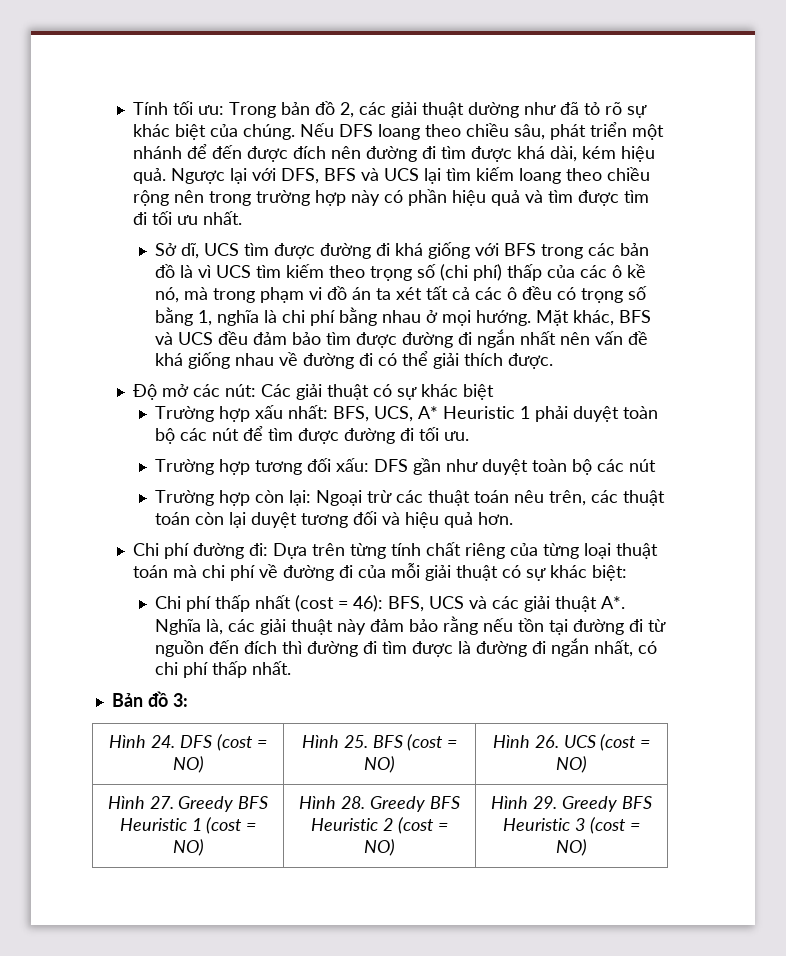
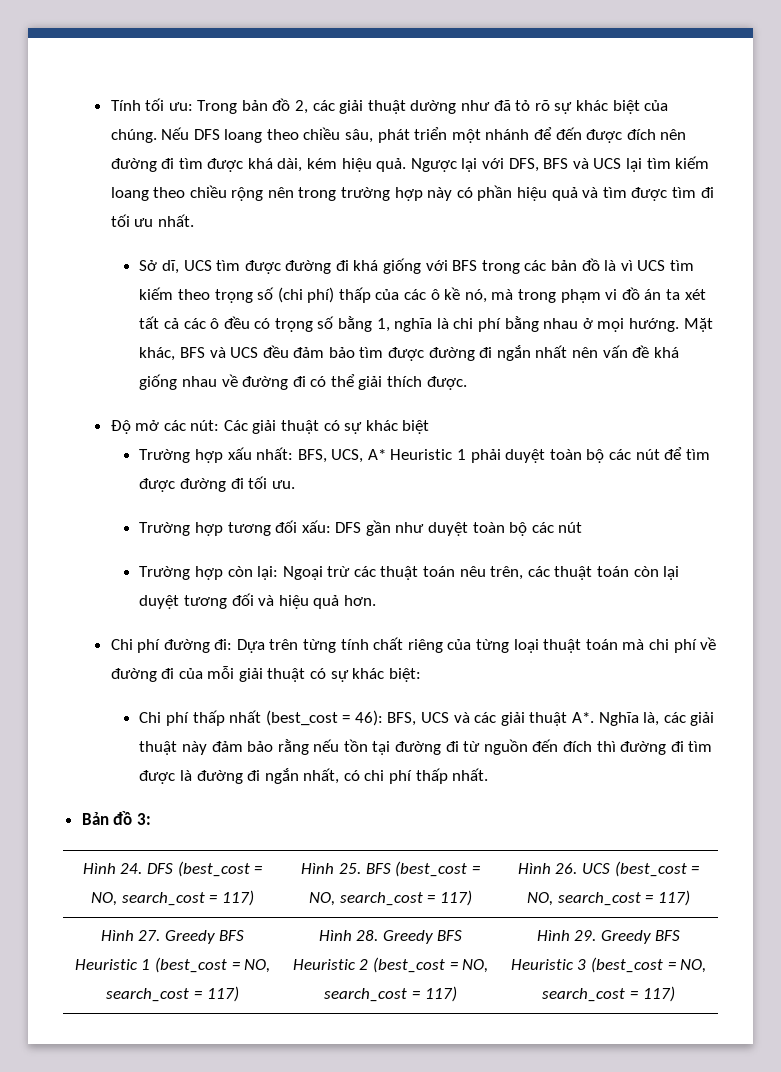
- Chi phí thấp nhất (cost = 46): BFS, UCS và các giải thuật A*. Nghĩa là, các giải thuật này đảm bảo rằng nếu tồn tại đường đi từ nguồn đến đích thì đường đi tìm được là đường đi ngắn nhất, có chi phí thấp nhất.
+ Chi phí thấp nhất (best_cost = 46): BFS, UCS và các giải thuật A*. Nghĩa là, các giải thuật này đảm bảo rằng nếu tồn tại đường đi từ nguồn đến đích thì đường đi tìm được là đường đi ngắn nhất, có chi phí thấp nhất.
- Hình 24. DFS (cost = NO) | Hình 25. BFS (cost = NO) | Hình 26. UCS (cost = NO)
+ Hình 24. DFS (best_cost = NO, search_cost = 117) | Hình 25. BFS (best_cost = NO, search_cost = 117) | Hình 26. UCS (best_cost = NO, search_cost = 117)
- Hình 27. Greedy BFS Heuristic 1 (cost = NO) | Hình 28. Greedy BFS Heuristic 2 (cost = NO) | Hình 29. Greedy BFS Heuristic 3 (cost = NO)
+ Hình 27. Greedy BFS Heuristic 1 (best_cost = NO, search_cost = 117) | Hình 28. Greedy BFS Heuristic 2 (best_cost = NO, search_cost = 117) | Hình 29. Greedy BFS Heuristic 3 (best_cost = NO, search_cost = 117)

